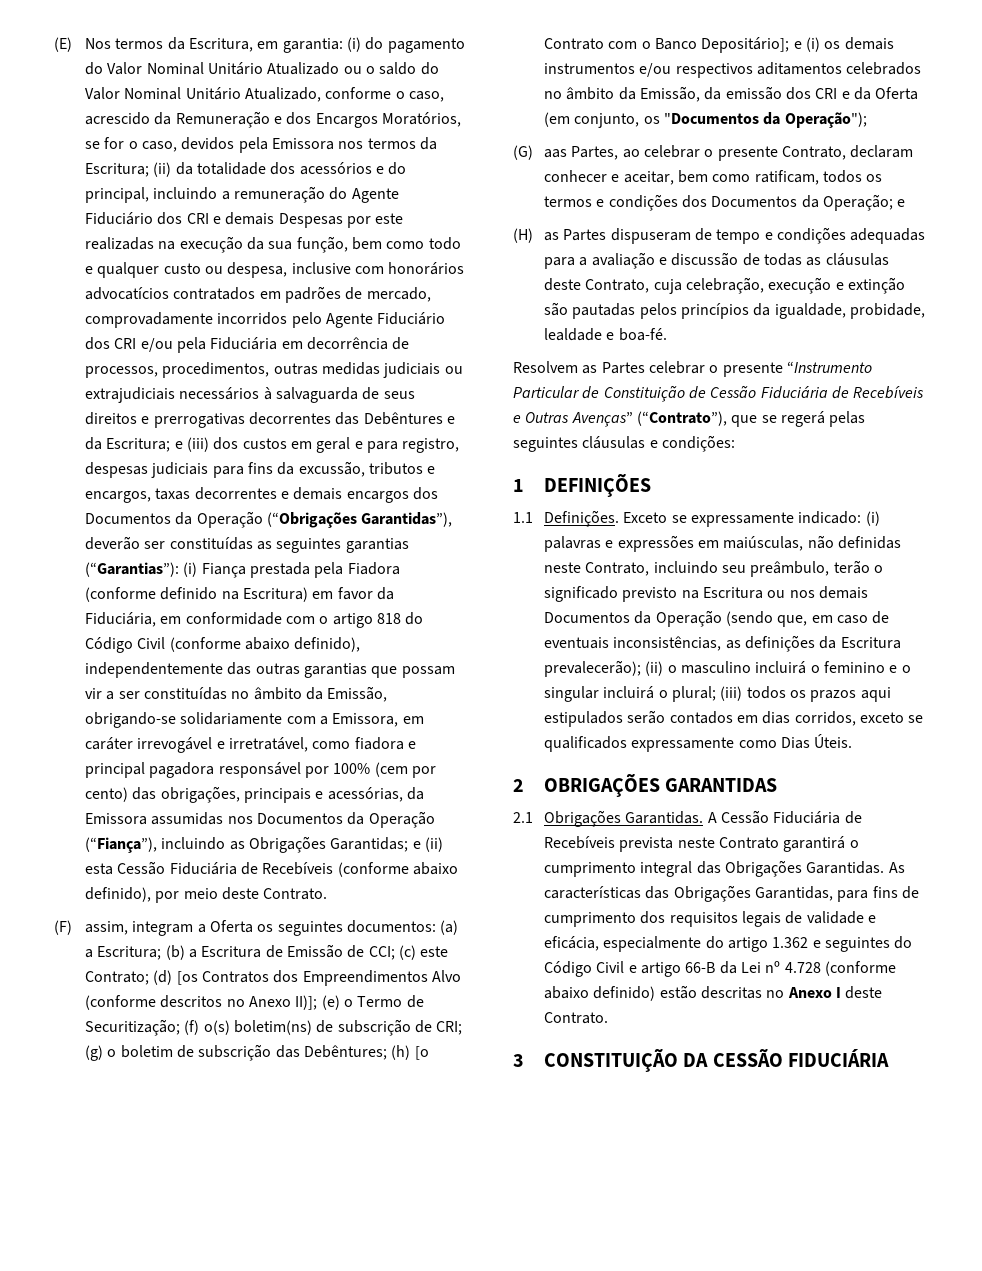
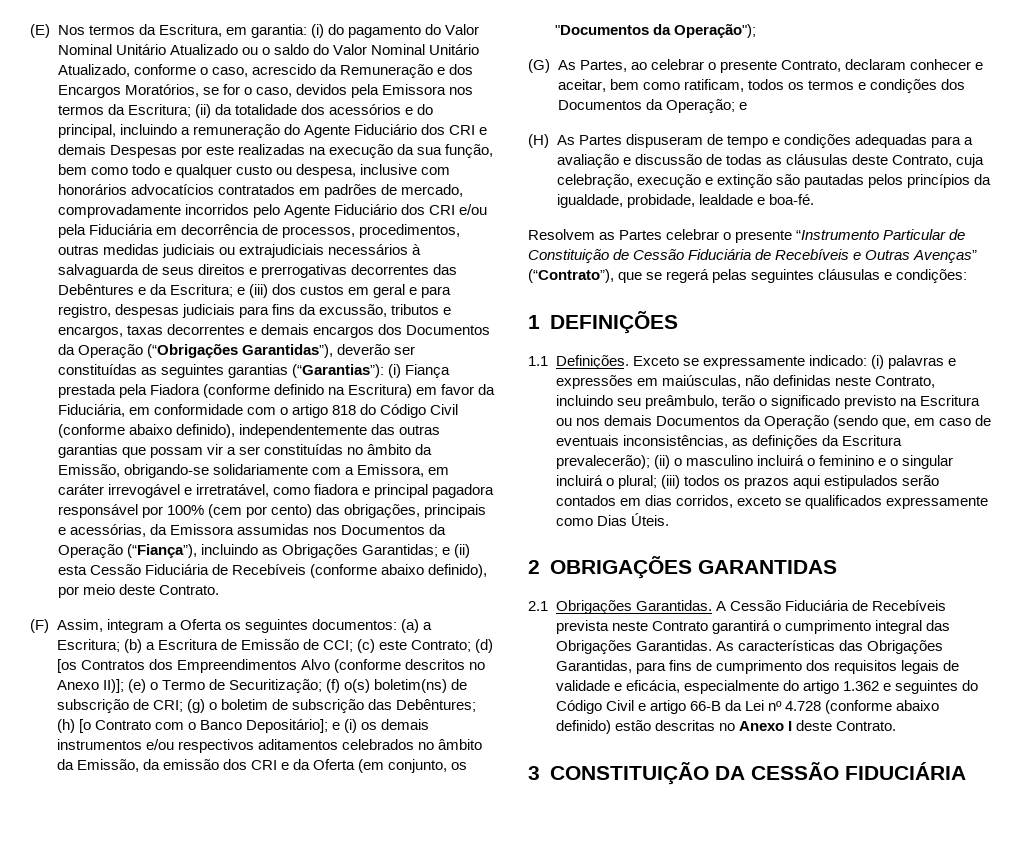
- (F) assim, integram a Oferta os seguintes documentos:
+ (F) Assim, integram a Oferta os seguintes documentos:
- (G) aas Partes, ao celebrar o presente Contrato, declaram conhecer e aceitar, bem como ratificam, todos os termos e condições dos Documentos da Operação; e
+ (G) As Partes, ao celebrar o presente Contrato, declaram conhecer e aceitar, bem como ratificam, todos os termos e condições dos Documentos da Operação; e
- (H) as Partes dispuseram de tempo e condições adequadas para a avaliação e discussão de todas as cláusulas deste Contrato, cuja celebração, execução e extinção são pautadas pelos princípios da igualdade, probidade, lealdade e boa-fé.
+ (H) As Partes dispuseram de tempo e condições adequadas para a avaliação e discussão de todas as cláusulas deste Contrato, cuja celebração, execução e extinção são pautadas pelos princípios da igualdade, probidade, lealdade e boa-fé.

